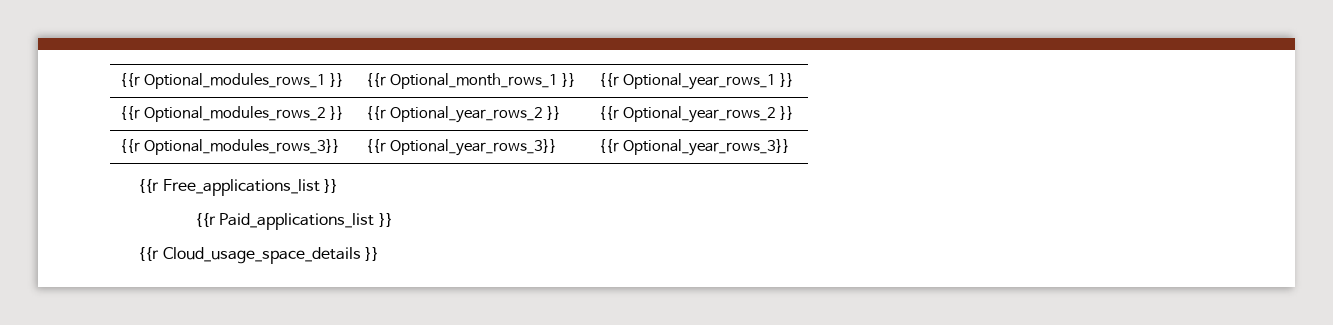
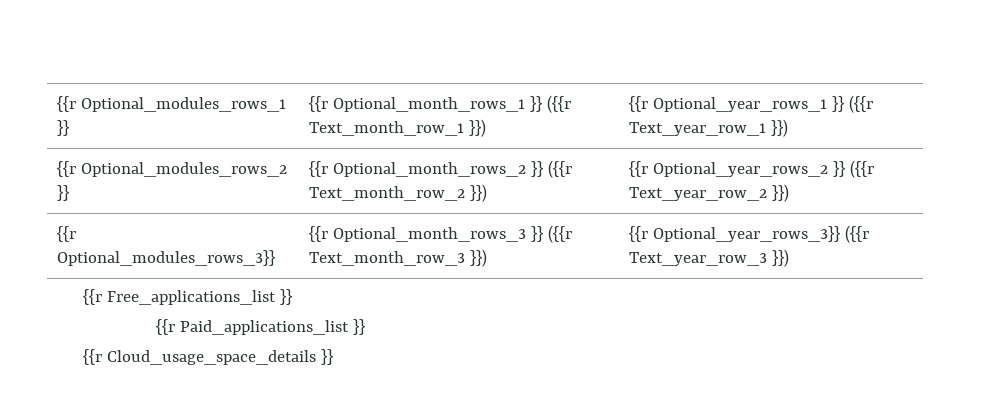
- {{r Optional_modules_rows_1 }} | {{r Optional_month_rows_1 }} | {{r Optional_year_rows_1 }}
+ {{r Optional_modules_rows_1 }} | {{r Optional_month_rows_1 }} ({{r Text_month_row_1 }}) | {{r Optional_year_rows_1 }} ({{r Text_year_row_1 }})
- {{r Optional_modules_rows_2 }} | {{r Optional_year_rows_2 }} | {{r Optional_year_rows_2 }}
+ {{r Optional_modules_rows_2 }} | {{r Optional_month_rows_2 }} ({{r Text_month_row_2 }}) | {{r Optional_year_rows_2 }} ({{r Text_year_row_2 }})
- {{r Optional_modules_rows_3}} | {{r Optional_year_rows_3}} | {{r Optional_year_rows_3}}
+ {{r Optional_modules_rows_3}} | {{r Optional_month_rows_3 }} ({{r Text_month_row_3 }}) | {{r Optional_year_rows_3}} ({{r Text_year_row_3 }})

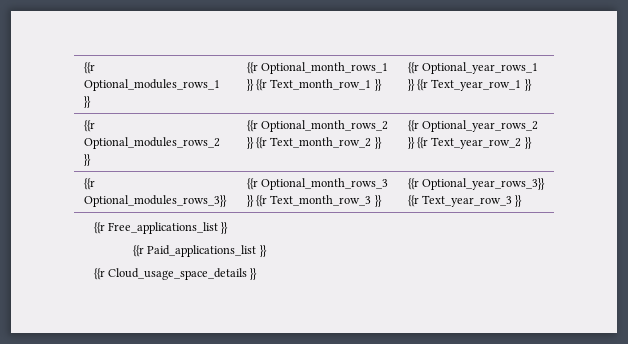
- {{r Optional_modules_rows_1 }} | {{r Optional_month_rows_1 }} ({{r Text_month_row_1 }}) | {{r Optional_year_rows_1 }} ({{r Text_year_row_1 }})
+ {{r Optional_modules_rows_1 }} | {{r Optional_month_rows_1 }} {{r Text_month_row_1 }} | {{r Optional_year_rows_1 }} {{r Text_year_row_1 }}
- {{r Optional_modules_rows_2 }} | {{r Optional_month_rows_2 }} ({{r Text_month_row_2 }}) | {{r Optional_year_rows_2 }} ({{r Text_year_row_2 }})
+ {{r Optional_modules_rows_2 }} | {{r Optional_month_rows_2 }} {{r Text_month_row_2 }} | {{r Optional_year_rows_2 }} {{r Text_year_row_2 }}
- {{r Optional_modules_rows_3}} | {{r Optional_month_rows_3 }} ({{r Text_month_row_3 }}) | {{r Optional_year_rows_3}} ({{r Text_year_row_3 }})
+ {{r Optional_modules_rows_3}} | {{r Optional_month_rows_3 }} {{r Text_month_row_3 }} | {{r Optional_year_rows_3}} {{r Text_year_row_3 }}

